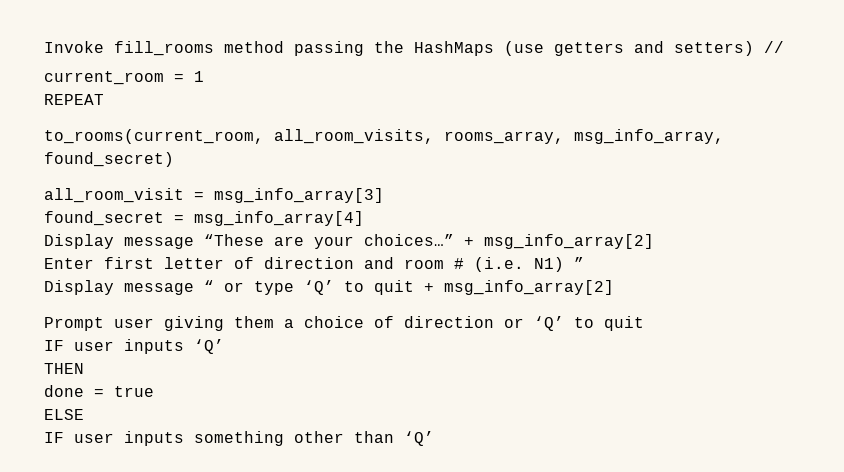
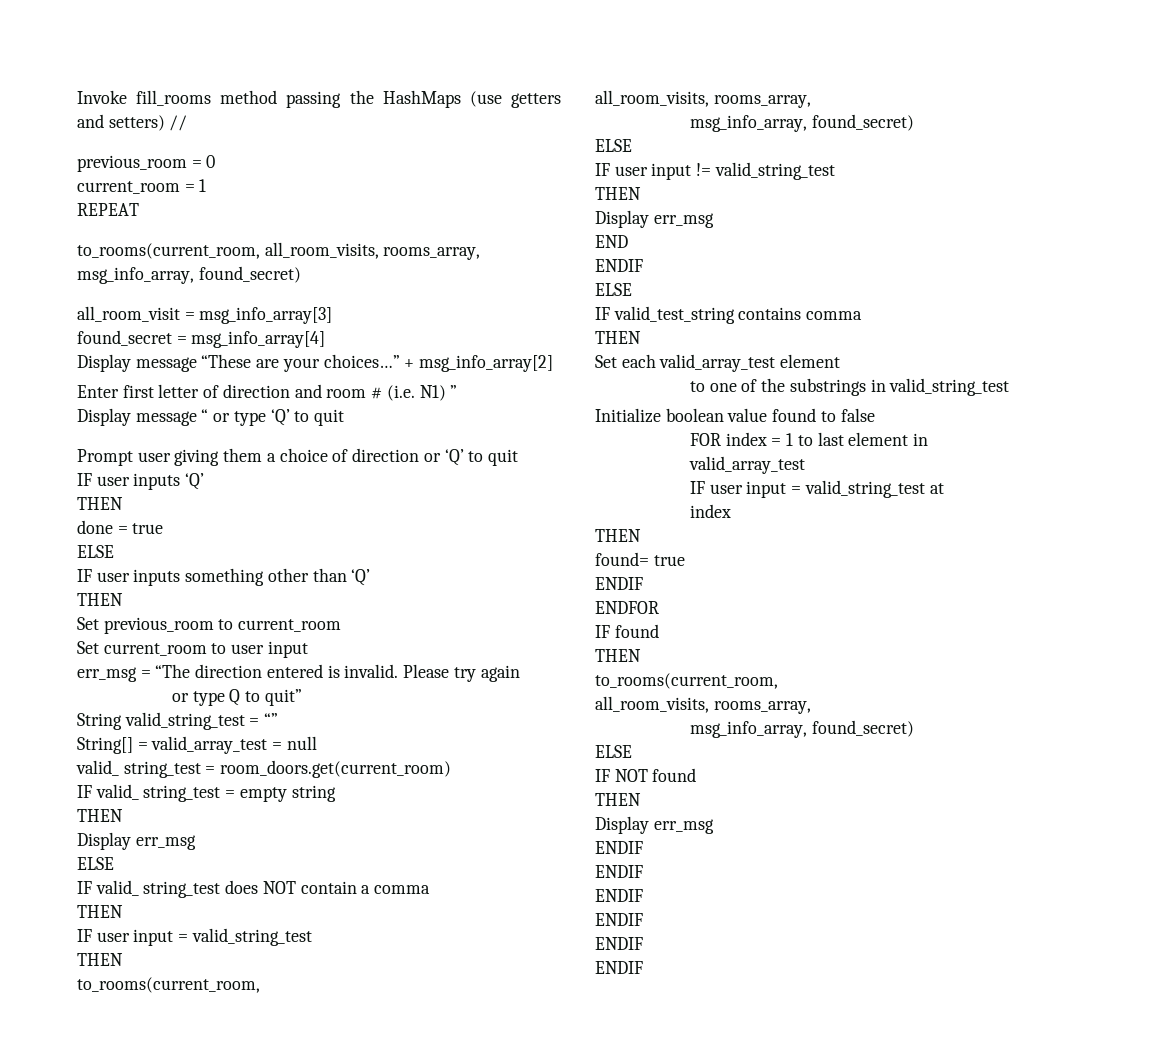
+ previous_room = 0
- Display message “ or type ‘Q’ to quit + msg_info_array[2]
+ Display message “ or type ‘Q’ to quit
  IF user inputs something other than ‘Q’
+ THEN
+ Set previous_room to current_room
+ Set current_room to user input
+ err_msg = “The direction entered is invalid. Please try again
+ or type Q to quit”
+ String valid_string_test = “”
+ String[] = valid_array_test = null
+ valid_ string_test = room_doors.get(current_room)
+ IF valid_ string_test = empty string
+ THEN
+ Display err_msg
+ ELSE
+ IF valid_ string_test does NOT contain a comma
+ THEN
+ IF user input = valid_string_test
+ THEN
+ to_rooms(current_room,
+ all_room_visits, rooms_array,
+ msg_info_array, found_secret)
+ ELSE
+ IF user input != valid_string_test
+ THEN
+ Display err_msg
+ END
+ ENDIF
+ ELSE
+ IF valid_test_string contains comma
+ THEN
+ Set each valid_array_test element
+ to one of the substrings in valid_string_test
+ Initialize boolean value found to false
+ FOR index = 1 to last element in
+ valid_array_test
+ IF user input = valid_string_test at
+ index
+ THEN
+ found= true
+ ENDIF
+ ENDFOR
+ IF found
+ THEN
+ to_rooms(current_room,
+ all_room_visits, rooms_array,
+ msg_info_array, found_secret)
+ ELSE
+ IF NOT found
+ THEN
+ Display err_msg
+ ENDIF
+ ENDIF
+ ENDIF
+ ENDIF
+ ENDIF
+ ENDIF

